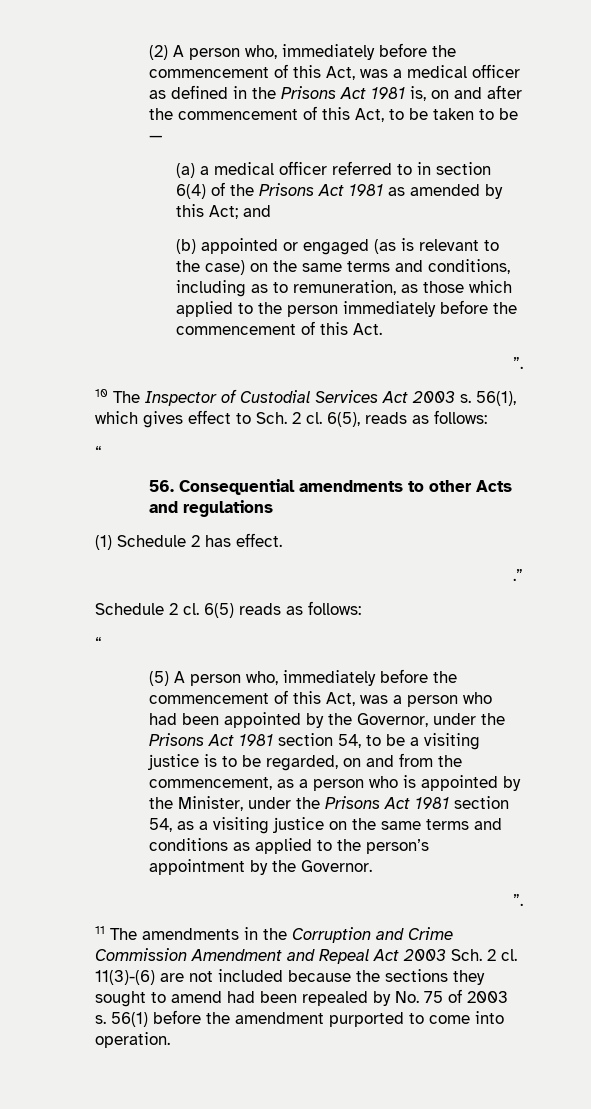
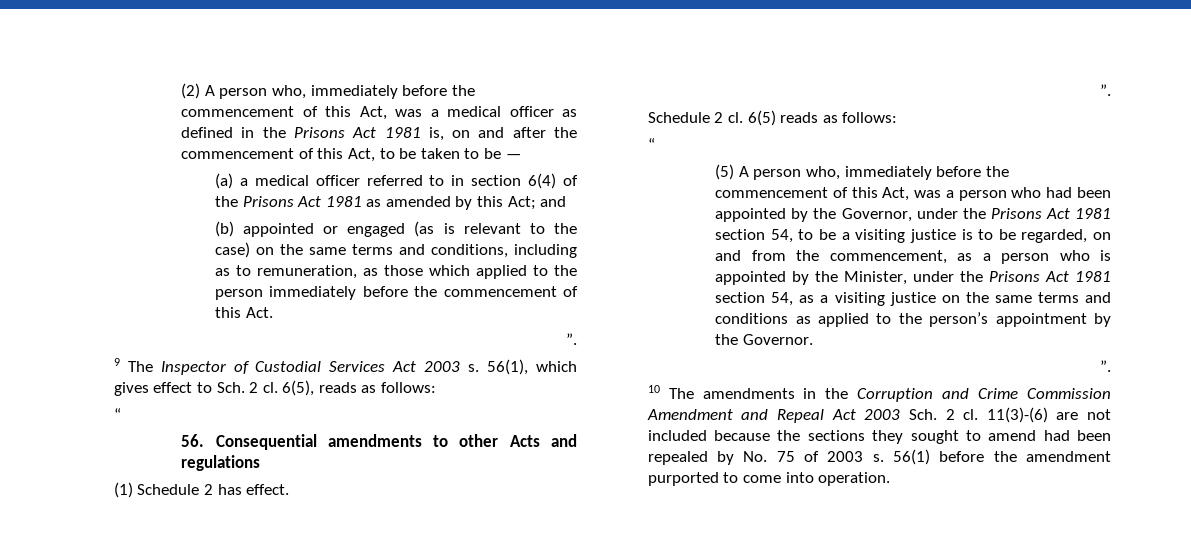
- 10 The Inspector of Custodial Services Act 2003 s.
+ 9 The Inspector of Custodial Services Act 2003 s.
  (1) Schedule 2 has effect.
- .”
+ ”.
- 11 The amendments in the Corruption and Crime Commission Amendment and Repeal Act 2003 Sch. 2 cl.
+ 10 The amendments in the Corruption and Crime Commission Amendment and Repeal Act 2003 Sch. 2 cl.

